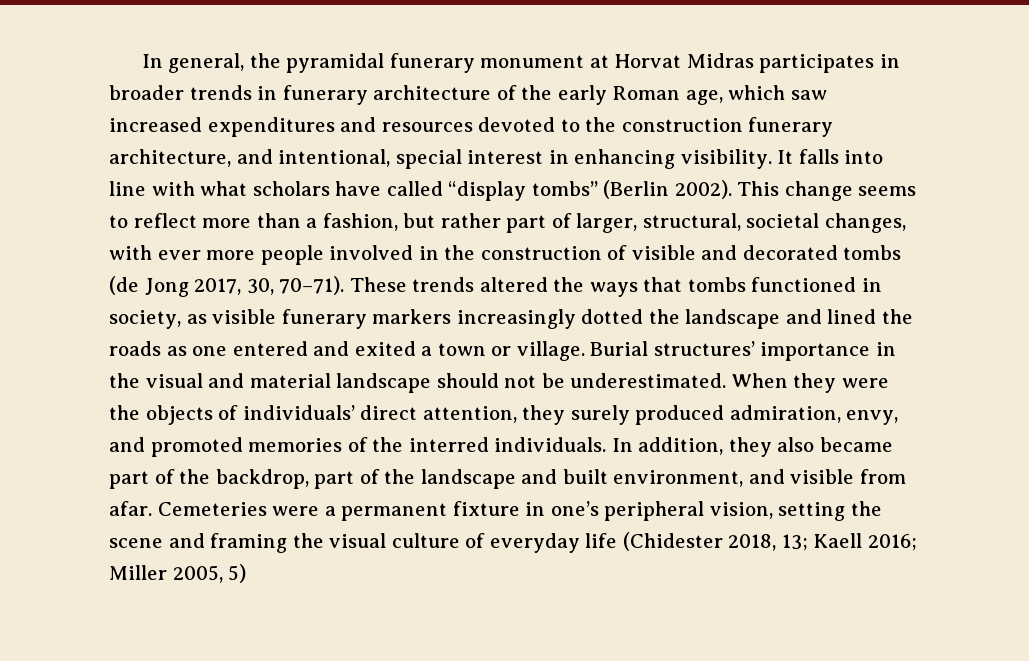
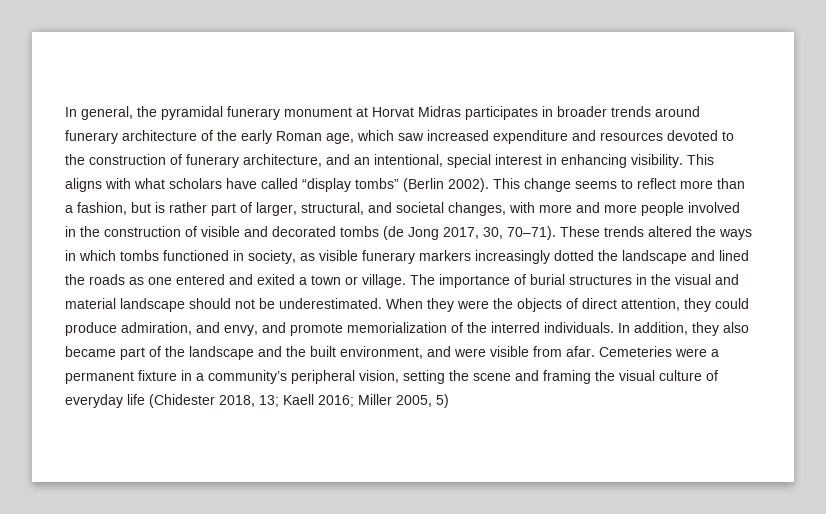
- In general, the pyramidal funerary monument at Horvat Midras participates in broader trends in funerary architecture of the early Roman age, which saw increased expenditures and resources devoted to the construction funerary architecture, and intentional, special interest in enhancing visibility.
+ In general, the pyramidal funerary monument at Horvat Midras participates in broader trends around funerary architecture of the early Roman age, which saw increased expenditure and resources devoted to the construction of funerary architecture, and an intentional, special interest in enhancing visibility.
- It falls into line with what scholars have called “display tombs” (Berlin 2002).
+ This aligns with what scholars have called “display tombs” (Berlin 2002).
- This change seems to reflect more than a fashion, but rather part of larger, structural, societal changes, with ever more people involved in the construction of visible and decorated tombs (de Jong 2017, 30, 70–71).
+ This change seems to reflect more than a fashion, but is rather part of larger, structural, and societal changes, with more and more people involved in the construction of visible and decorated tombs (de Jong 2017, 30, 70–71).
- These trends altered the ways that tombs functioned in society, as visible funerary markers increasingly dotted the landscape and lined the roads as one entered and exited a town or village.
+ These trends altered the ways in which tombs functioned in society, as visible funerary markers increasingly dotted the landscape and lined the roads as one entered and exited a town or village.
- Burial structures’ importance in the visual and material landscape should not be underestimated.
+ The importance of burial structures in the visual and material landscape should not be underestimated.
- When they were the objects of individuals’ direct attention, they surely produced admiration, envy, and promoted memories of the interred individuals.
+ When they were the objects of direct attention, they could produce admiration, and envy, and promote memorialization of the interred individuals.
- In addition, they also became part of the backdrop, part of the landscape and built environment, and visible from afar.
+ In addition, they also became part of the landscape and the built environment, and were visible from afar.
- Cemeteries were a permanent fixture in one’s peripheral vision, setting the scene and framing the visual culture of everyday life (Chidester 2018, 13; Kaell 2016; Miller 2005, 5)
+ Cemeteries were a permanent fixture in a community’s peripheral vision, setting the scene and framing the visual culture of everyday life (Chidester 2018, 13; Kaell 2016; Miller 2005, 5)

